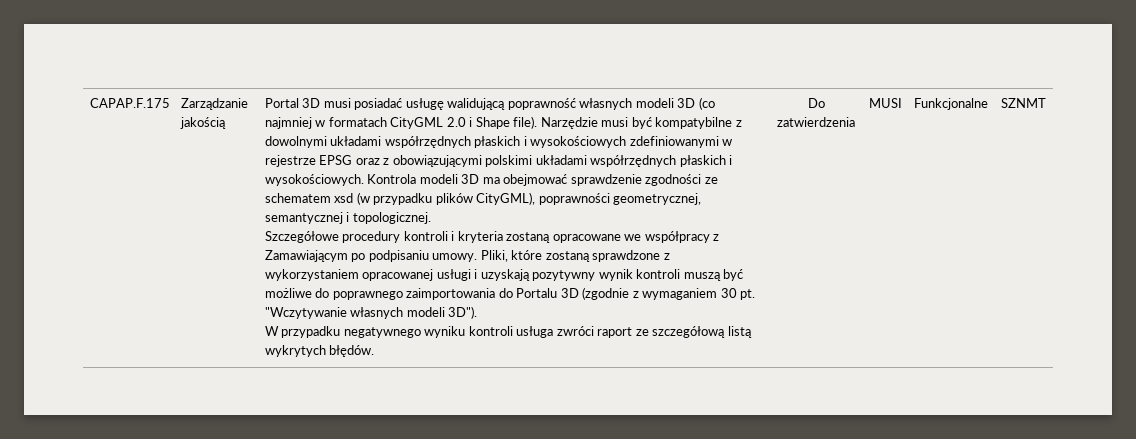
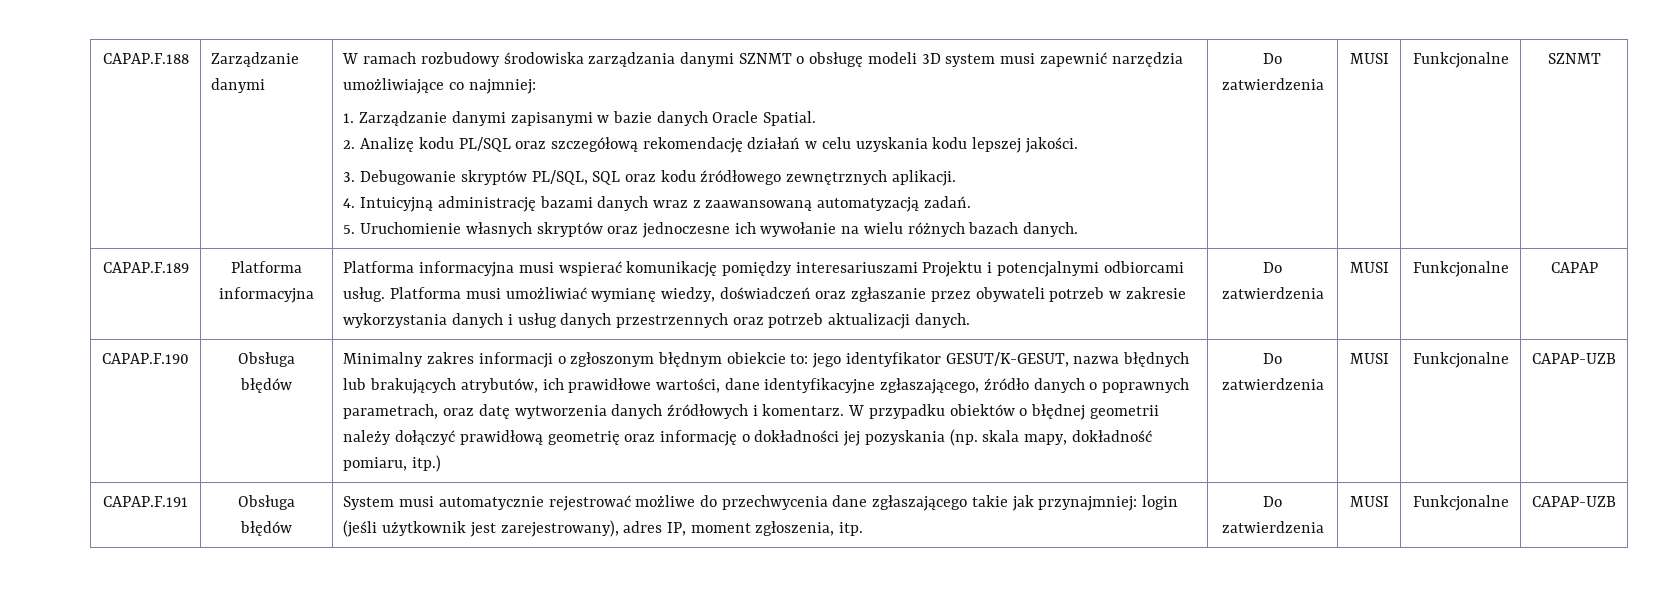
- CAPAP.F.175 | Zarządzanie jakością | Portal 3D musi posiadać usługę walidującą poprawność własnych modeli 3D (co najmniej w formatach CityGML 2.0 i Shape file). Narzędzie musi być kompatybilne z dowolnymi układami współrzędnych płaskich i wysokościowych zdefiniowanymi w rejestrze EPSG oraz z obowiązującymi polskimi układami współrzędnych płaskich i wysokościowych. Kontrola modeli 3D ma obejmować sprawdzenie zgodności ze schematem xsd (w przypadku plików CityGML), poprawności geometrycznej, semantycznej i topologicznej.
- Szczegółowe procedury kontroli i kryteria zostaną opracowane we współpracy z Zamawiającym po podpisaniu umowy. Pliki, które zostaną sprawdzone z wykorzystaniem opracowanej usługi i uzyskają pozytywny wynik kontroli muszą być możliwe do poprawnego zaimportowania do Portalu 3D (zgodnie z wymaganiem 30 pt. "Wczytywanie własnych modeli 3D").
- W przypadku negatywnego wyniku kontroli usługa zwróci raport ze szczegółową listą wykrytych błędów.
+ CAPAP.F.188 | Zarządzanie danymi | W ramach rozbudowy środowiska zarządzania danymi SZNMT o obsługę modeli 3D system musi zapewnić narzędzia umożliwiające co najmniej:
+ 1. Zarządzanie danymi zapisanymi w bazie danych Oracle Spatial.
+ 2. Analizę kodu PL/SQL oraz szczegółową rekomendację działań w celu uzyskania kodu lepszej jakości.
+ 3. Debugowanie skryptów PL/SQL, SQL oraz kodu źródłowego zewnętrznych aplikacji.
+ 4. Intuicyjną administrację bazami danych wraz z zaawansowaną automatyzacją zadań.
+ 5. Uruchomienie własnych skryptów oraz jednoczesne ich wywołanie na wielu różnych bazach danych.
+ CAPAP.F.189 | Platforma informacyjna | Platforma informacyjna musi wspierać komunikację pomiędzy interesariuszami Projektu i potencjalnymi odbiorcami usług. Platforma musi umożliwiać wymianę wiedzy, doświadczeń oraz zgłaszanie przez obywateli potrzeb w zakresie wykorzystania danych i usług danych przestrzennych oraz potrzeb aktualizacji danych. | Do zatwierdzenia | MUSI | Funkcjonalne | CAPAP
+ CAPAP.F.190 | Obsługa błędów | Minimalny zakres informacji o zgłoszonym błędnym obiekcie to: jego identyfikator GESUT/K-GESUT, nazwa błędnych lub brakujących atrybutów, ich prawidłowe wartości, dane identyfikacyjne zgłaszającego, źródło danych o poprawnych parametrach, oraz datę wytworzenia danych źródłowych i komentarz. W przypadku obiektów o błędnej geometrii należy dołączyć prawidłową geometrię oraz informację o dokładności jej pozyskania (np. skala mapy, dokładność pomiaru, itp.) | Do zatwierdzenia | MUSI | Funkcjonalne | CAPAP-UZB
+ CAPAP.F.191 | Obsługa błędów | System musi automatycznie rejestrować możliwe do przechwycenia dane zgłaszającego takie jak przynajmniej: login (jeśli użytkownik jest zarejestrowany), adres IP, moment zgłoszenia, itp. | Do zatwierdzenia | MUSI | Funkcjonalne | CAPAP-UZB

